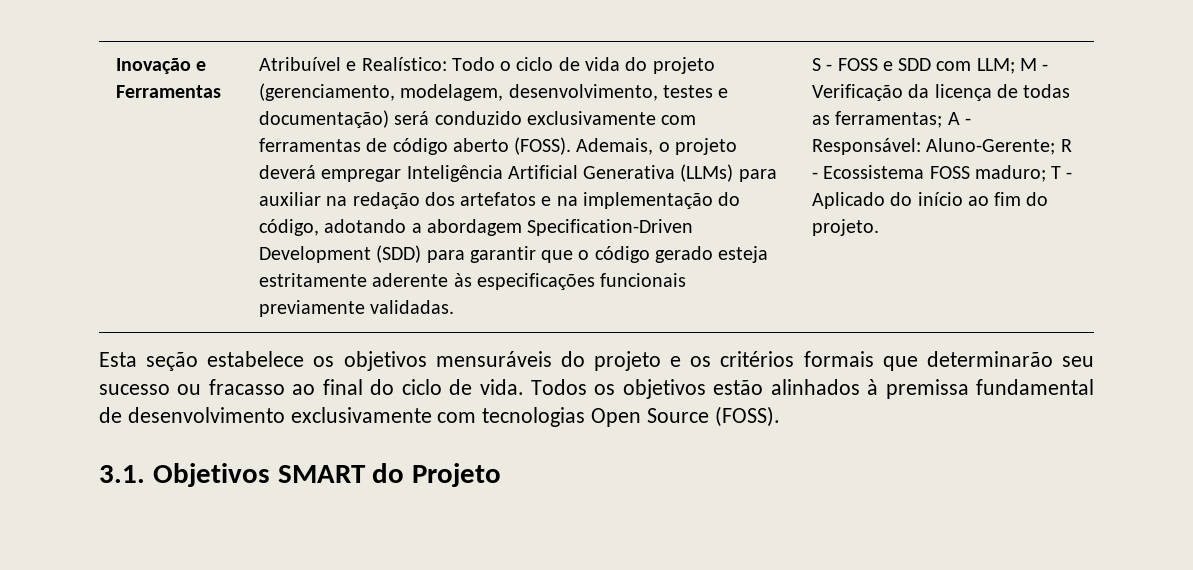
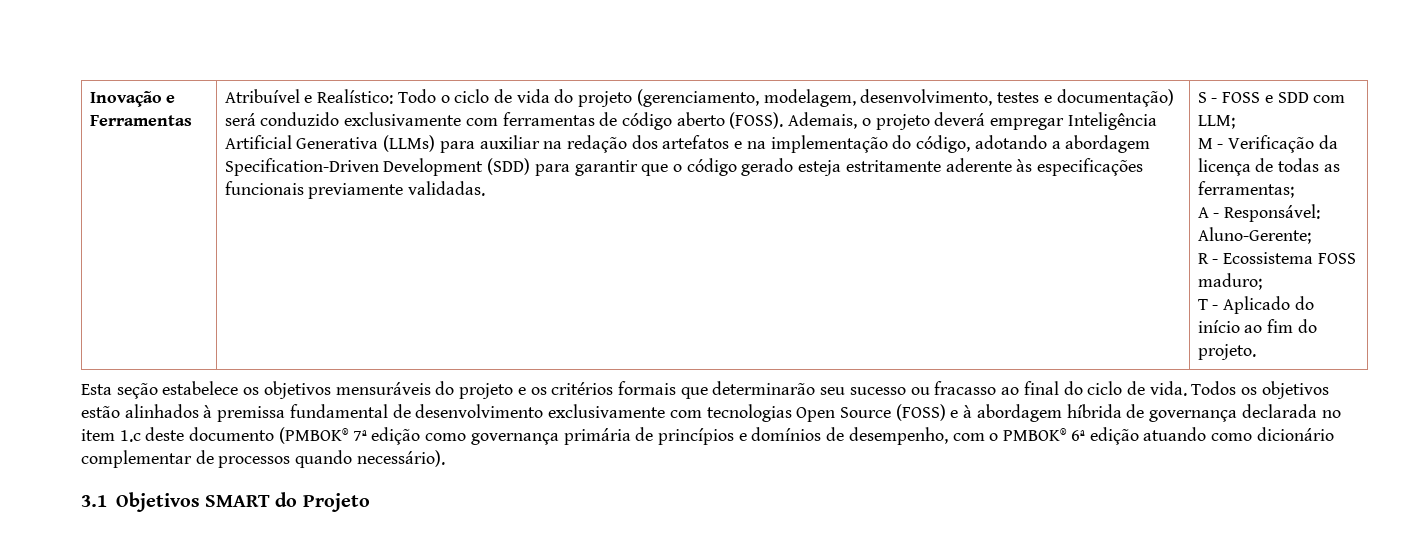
- S - FOSS e SDD com LLM; M - Verificação da licença de todas as ferramentas; A - Responsável: Aluno-Gerente; R - Ecossistema FOSS maduro; T - Aplicado do início ao fim do projeto.
+ S - FOSS e SDD com LLM;
+ M - Verificação da licença de todas as ferramentas;
+ A - Responsável: Aluno-Gerente;
+ R - Ecossistema FOSS maduro;
+ T - Aplicado do início ao fim do projeto.
- Todos os objetivos estão alinhados à premissa fundamental de desenvolvimento exclusivamente com tecnologias Open Source (FOSS).
- 3.1. Objetivos SMART do Projeto
+ Todos os objetivos estão alinhados à premissa fundamental de desenvolvimento exclusivamente com tecnologias Open Source (FOSS) e à abordagem híbrida de governança declarada no item 1.c deste documento (PMBOK® 7ª edição como governança primária de princípios e domínios de desempenho, com o PMBOK® 6ª edição atuando como dicionário complementar de processos quando necessário).
+ 3.1 Objetivos SMART do Projeto

